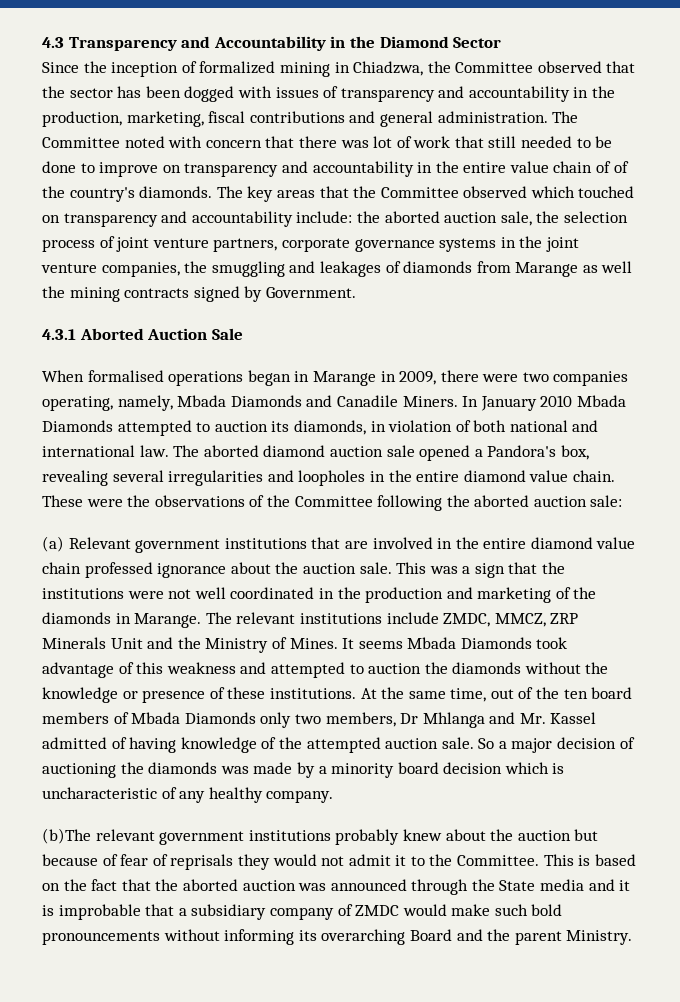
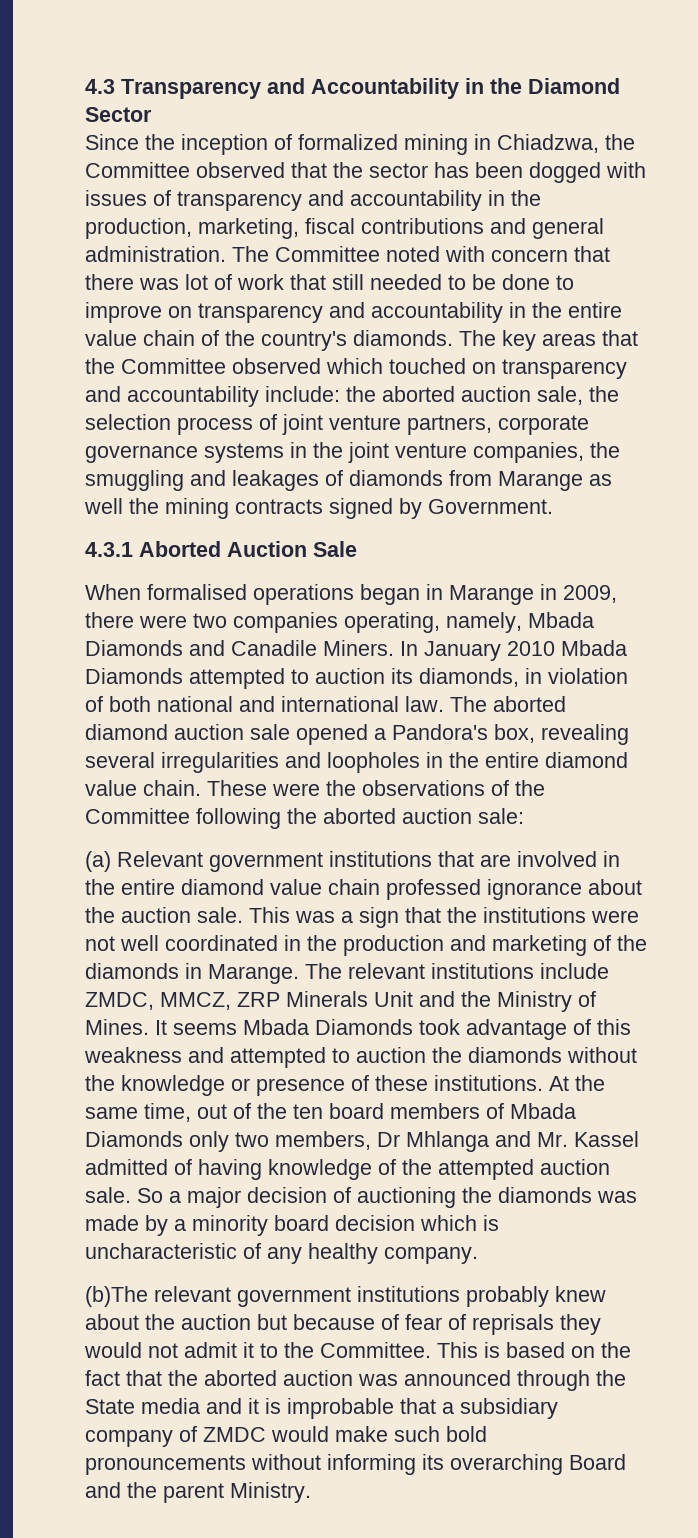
- The Committee noted with concern that there was lot of work that still needed to be done to improve on transparency and accountability in the entire value chain of of the country's diamonds.
+ The Committee noted with concern that there was lot of work that still needed to be done to improve on transparency and accountability in the entire value chain of the country's diamonds.

